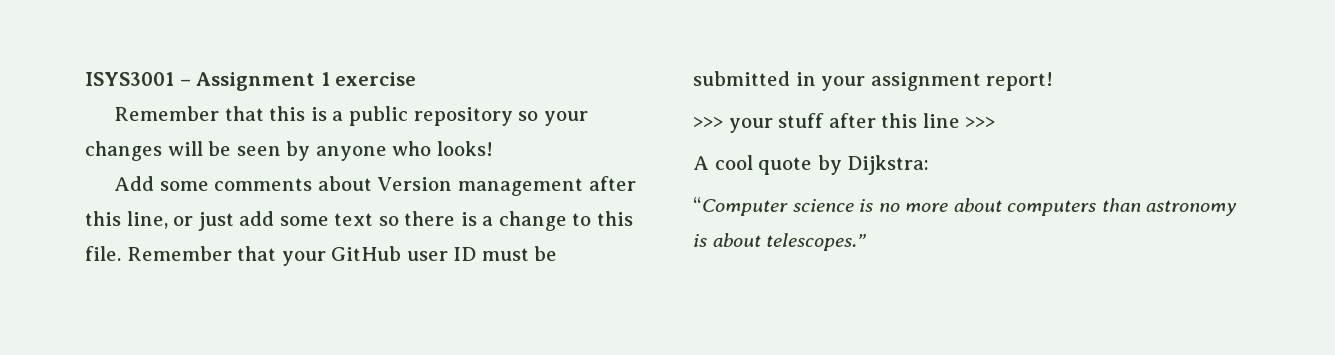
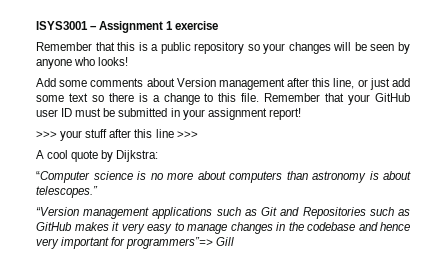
+ “Version management applications such as Git and Repositories such as GitHub makes it very easy to manage changes in the codebase and hence very important for programmers”=> Gill

